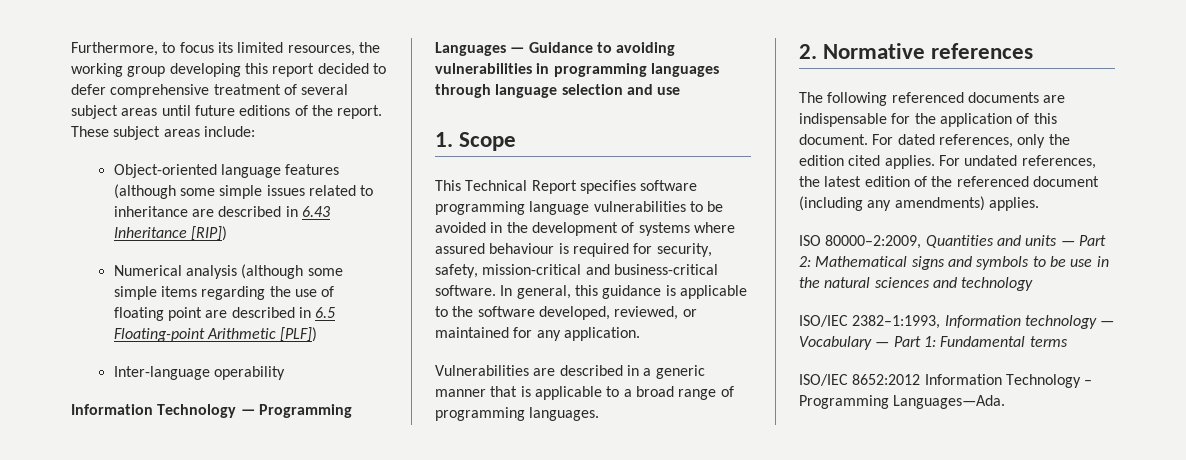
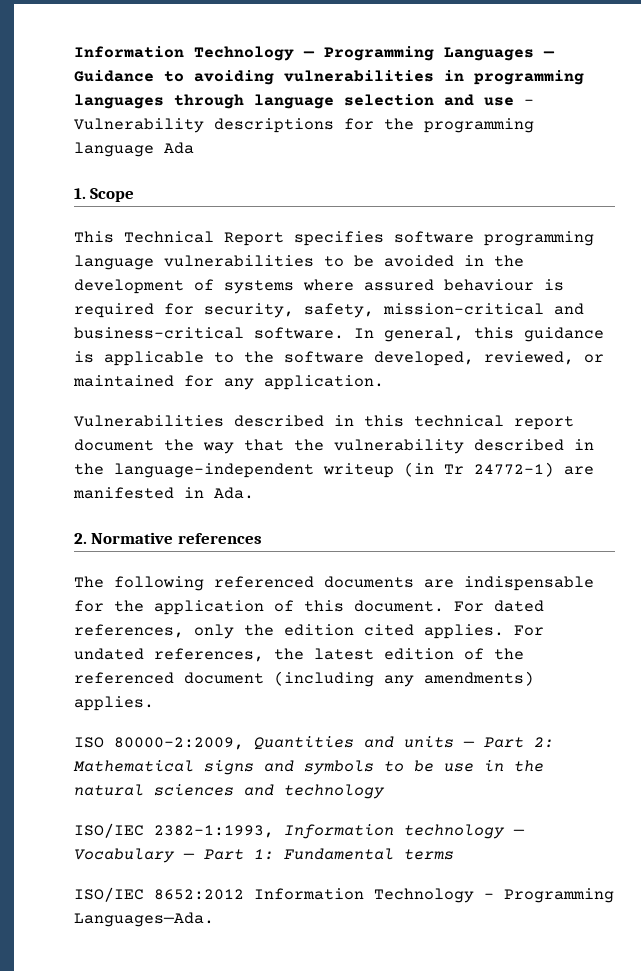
- Furthermore, to focus its limited resources, the working group developing this report decided to defer comprehensive treatment of several subject areas until future editions of the report. These subject areas include:
- Object-oriented language features (although some simple issues related to inheritance are described in 6.43 Inheritance [RIP])
- Numerical analysis (although some simple items regarding the use of floating point are described in 6.5 Floating-point Arithmetic [PLF])
- Inter-language operability
- Information Technology — Programming Languages — Guidance to avoiding vulnerabilities in programming languages through language selection and use
+ Information Technology — Programming Languages — Guidance to avoiding vulnerabilities in programming languages through language selection and use – Vulnerability descriptions for the programming language Ada
- Vulnerabilities are described in a generic manner that is applicable to a broad range of programming languages.
+ Vulnerabilities described in this technical report document the way that the vulnerability described in the language-independent writeup (in Tr 24772-1) are manifested in Ada.

